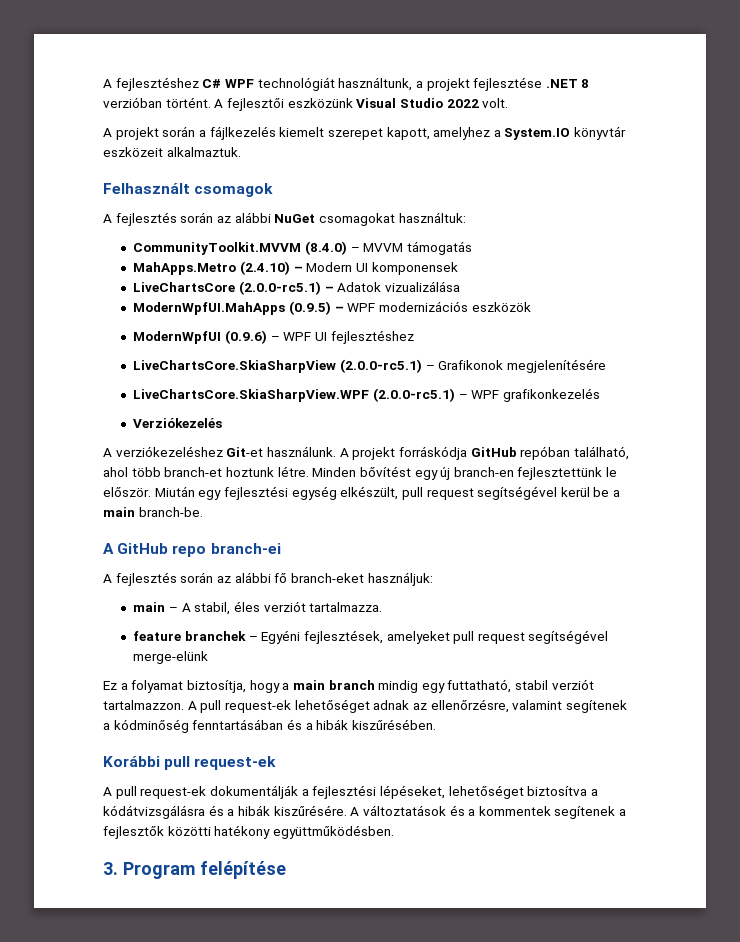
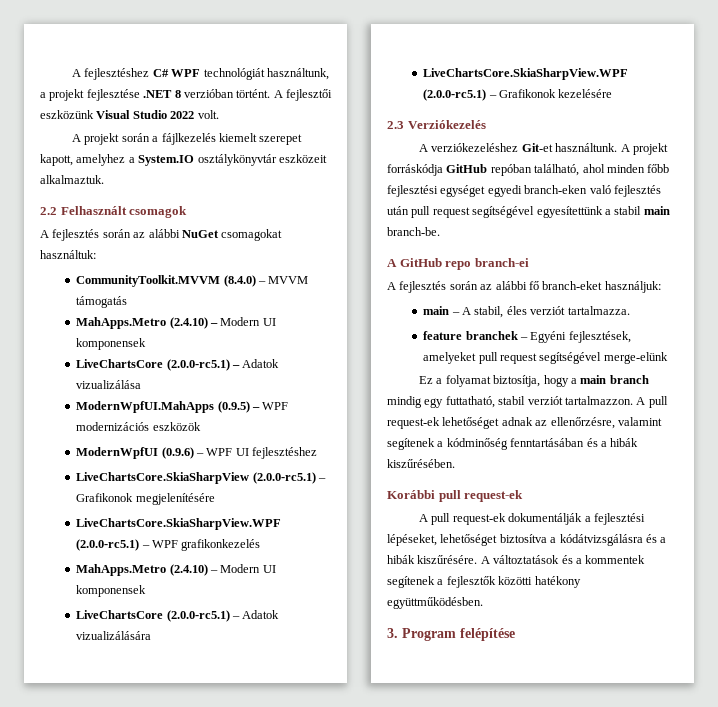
- A projekt során a fájlkezelés kiemelt szerepet kapott, amelyhez a System.IO könyvtár eszközeit alkalmaztuk.
+ A projekt során a fájlkezelés kiemelt szerepet kapott, amelyhez a System.IO osztálykönyvtár eszközeit alkalmaztuk.
- Felhasznált csomagok
+ 2.2 Felhasznált csomagok
  LiveChartsCore.SkiaSharpView.WPF (2.0.0-rc5.1) – WPF grafikonkezelés
- Verziókezelés
+ MahApps.Metro (2.4.10) – Modern UI komponensek
+ LiveChartsCore (2.0.0-rc5.1) – Adatok vizualizálására
+ LiveChartsCore.SkiaSharpView.WPF (2.0.0-rc5.1) – Grafikonok kezelésére
+ 2.3 Verziókezelés
- A verziókezeléshez Git-et használunk.
+ A verziókezeléshez Git-et használtunk.
- A projekt forráskódja GitHub repóban található, ahol több branch-et hoztunk létre. Minden bővítést egy új branch-en fejlesztettünk le először. Miután egy fejlesztési egység elkészült, pull request segítségével kerül be a main branch-be.
+ A projekt forráskódja GitHub repóban található, ahol minden főbb fejlesztési egységet egyedi branch-eken való fejlesztés után pull request segítségével egyesítettünk a stabil main branch-be.

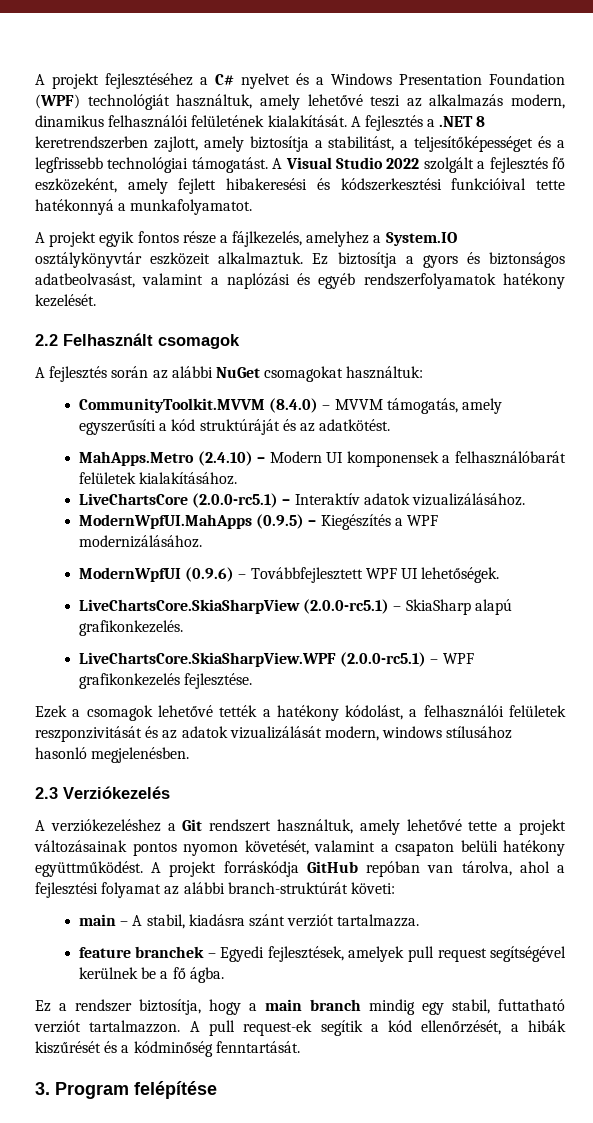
- A fejlesztéshez C# WPF technológiát használtunk, a projekt fejlesztése .NET 8 verzióban történt. A fejlesztői eszközünk Visual Studio 2022 volt.
- A projekt során a fájlkezelés kiemelt szerepet kapott, amelyhez a System.IO osztálykönyvtár eszközeit alkalmaztuk.
+ A projekt fejlesztéséhez a C# nyelvet és a Windows Presentation Foundation (WPF) technológiát használtuk, amely lehetővé teszi az alkalmazás modern, dinamikus felhasználói felületének kialakítását. A fejlesztés a .NET 8 keretrendszerben zajlott, amely biztosítja a stabilitást, a teljesítőképességet és a legfrissebb technológiai támogatást. A Visual Studio 2022 szolgált a fejlesztés fő eszközeként, amely fejlett hibakeresési és kódszerkesztési funkcióival tette hatékonnyá a munkafolyamatot.
+ A projekt egyik fontos része a fájlkezelés, amelyhez a System.IO osztálykönyvtár eszközeit alkalmaztuk. Ez biztosítja a gyors és biztonságos adatbeolvasást, valamint a naplózási és egyéb rendszerfolyamatok hatékony kezelését.
- CommunityToolkit.MVVM (8.4.0) – MVVM támogatás
- MahApps.Metro (2.4.10) – Modern UI komponensek
- LiveChartsCore (2.0.0-rc5.1) – Adatok vizualizálása
+ CommunityToolkit.MVVM (8.4.0) – MVVM támogatás, amely egyszerűsíti a kód struktúráját és az adatkötést.
+ MahApps.Metro (2.4.10) – Modern UI komponensek a felhasználóbarát felületek kialakításához.
+ LiveChartsCore (2.0.0-rc5.1) – Interaktív adatok vizualizálásához.
- ModernWpfUI.MahApps (0.9.5) – WPF modernizációs eszközök
+ ModernWpfUI.MahApps (0.9.5) – Kiegészítés a WPF modernizálásához.
- ModernWpfUI (0.9.6) – WPF UI fejlesztéshez
+ ModernWpfUI (0.9.6) – Továbbfejlesztett WPF UI lehetőségek.
- LiveChartsCore.SkiaSharpView (2.0.0-rc5.1) – Grafikonok megjelenítésére
+ LiveChartsCore.SkiaSharpView (2.0.0-rc5.1) – SkiaSharp alapú grafikonkezelés.
- LiveChartsCore.SkiaSharpView.WPF (2.0.0-rc5.1) – WPF grafikonkezelés
- MahApps.Metro (2.4.10) – Modern UI komponensek
- LiveChartsCore (2.0.0-rc5.1) – Adatok vizualizálására
- LiveChartsCore.SkiaSharpView.WPF (2.0.0-rc5.1) – Grafikonok kezelésére
+ LiveChartsCore.SkiaSharpView.WPF (2.0.0-rc5.1) – WPF grafikonkezelés fejlesztése.
+ Ezek a csomagok lehetővé tették a hatékony kódolást, a felhasználói felületek reszponzivitását és az adatok vizualizálását modern, windows stílusához hasonló megjelenésben.
  2.3 Verziókezelés
- A verziókezeléshez Git-et használtunk.
+ A verziókezeléshez a Git rendszert használtuk, amely lehetővé tette a projekt változásainak pontos nyomon követését, valamint a csapaton belüli hatékony együttműködést.
- A projekt forráskódja GitHub repóban található, ahol minden főbb fejlesztési egységet egyedi branch-eken való fejlesztés után pull request segítségével egyesítettünk a stabil main branch-be.
- A GitHub repo branch-ei
- A fejlesztés során az alábbi fő branch-eket használjuk:
+ A projekt forráskódja GitHub repóban van tárolva, ahol a fejlesztési folyamat az alábbi branch-struktúrát követi:
- main – A stabil, éles verziót tartalmazza.
+ main – A stabil, kiadásra szánt verziót tartalmazza.
- feature branchek – Egyéni fejlesztések, amelyeket pull request segítségével merge-elünk
+ feature branchek – Egyedi fejlesztések, amelyek pull request segítségével kerülnek be a fő ágba.
- Ez a folyamat biztosítja, hogy a main branch mindig egy futtatható, stabil verziót tartalmazzon.
+ Ez a rendszer biztosítja, hogy a main branch mindig egy stabil, futtatható verziót tartalmazzon.
- A pull request-ek lehetőséget adnak az ellenőrzésre, valamint segítenek a kódminőség fenntartásában és a hibák kiszűrésében.
- Korábbi pull request-ek
- A pull request-ek dokumentálják a fejlesztési lépéseket, lehetőséget biztosítva a kódátvizsgálásra és a hibák kiszűrésére. A változtatások és a kommentek segítenek a fejlesztők közötti hatékony együttműködésben.
+ A pull request-ek segítik a kód ellenőrzését, a hibák kiszűrését és a kódminőség fenntartását.

